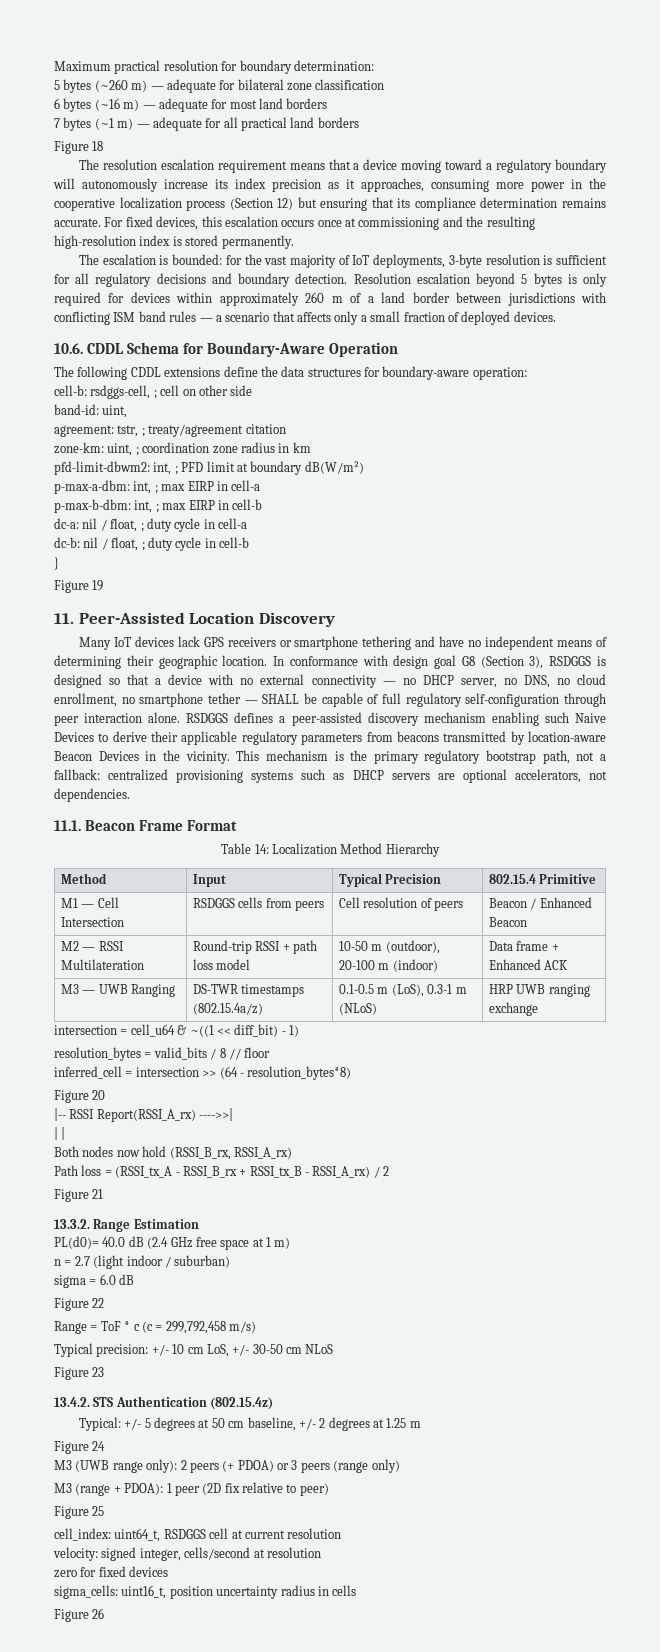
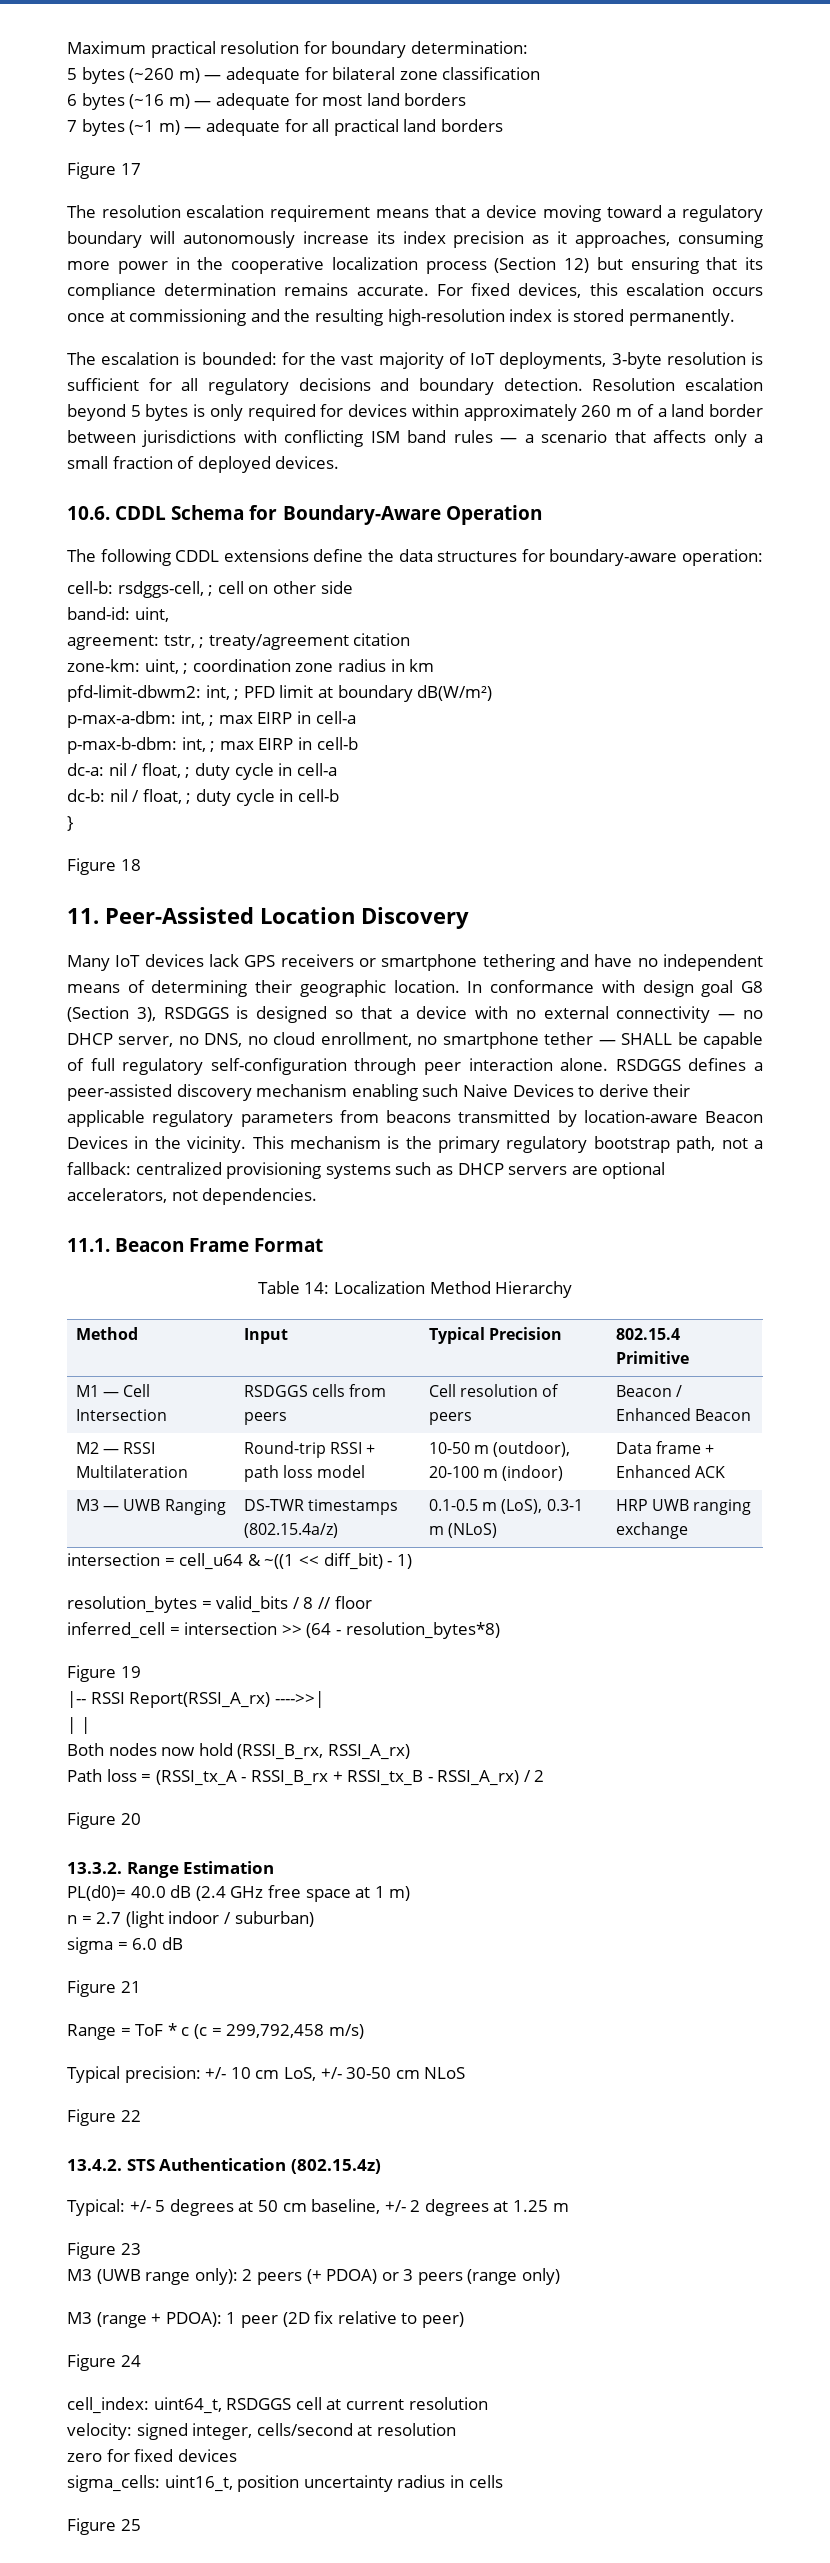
- Figure 18
+ Figure 17
- Figure 19
+ Figure 18
- Figure 20
+ Figure 19
- Figure 21
+ Figure 20
- Figure 22
+ Figure 21
- Figure 23
+ Figure 22
- Figure 24
+ Figure 23
- Figure 25
+ Figure 24
- Figure 26
+ Figure 25

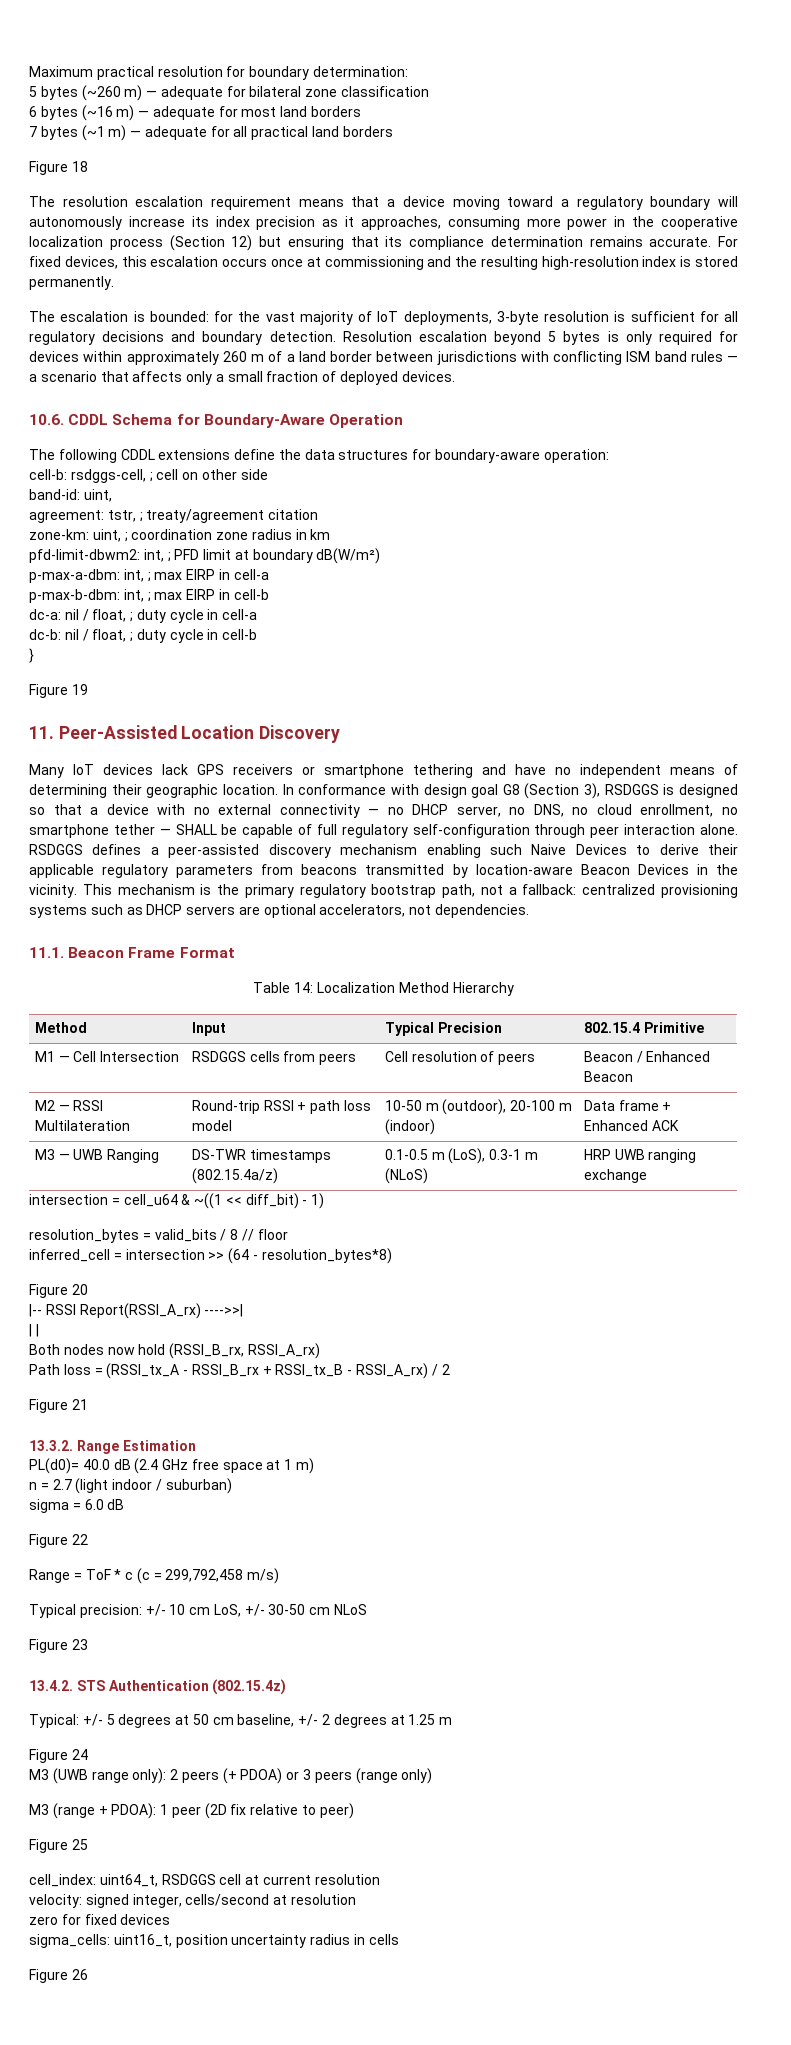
- Figure 17
+ Figure 18
- Figure 18
+ Figure 19
- Figure 19
+ Figure 20
- Figure 20
+ Figure 21
- Figure 21
+ Figure 22
- Figure 22
+ Figure 23
- Figure 23
+ Figure 24
- Figure 24
+ Figure 25
- Figure 25
+ Figure 26

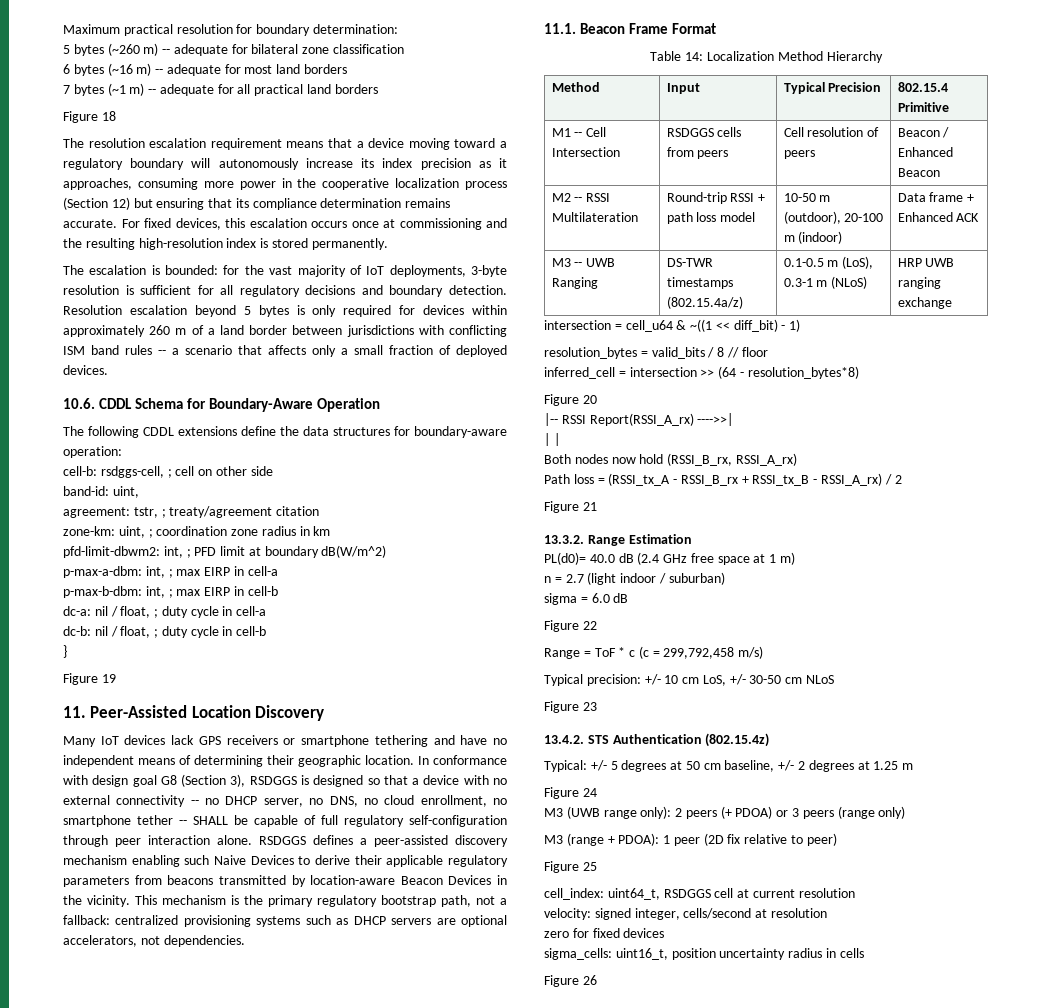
- 5 bytes (~260 m) — adequate for bilateral zone classification
+ 5 bytes (~260 m) -- adequate for bilateral zone classification
- 6 bytes (~16 m) — adequate for most land borders
+ 6 bytes (~16 m) -- adequate for most land borders
- 7 bytes (~1 m) — adequate for all practical land borders
+ 7 bytes (~1 m) -- adequate for all practical land borders
- Resolution escalation beyond 5 bytes is only required for devices within approximately 260 m of a land border between jurisdictions with conflicting ISM band rules — a scenario that affects only a small fraction of deployed devices.
+ Resolution escalation beyond 5 bytes is only required for devices within approximately 260 m of a land border between jurisdictions with conflicting ISM band rules -- a scenario that affects only a small fraction of deployed devices.
- pfd-limit-dbwm2: int, ; PFD limit at boundary dB(W/m²)
+ pfd-limit-dbwm2: int, ; PFD limit at boundary dB(W/m^2)
- In conformance with design goal G8 (Section 3), RSDGGS is designed so that a device with no external connectivity — no DHCP server, no DNS, no cloud enrollment, no smartphone tether — SHALL be capable of full regulatory self-configuration through peer interaction alone.
+ In conformance with design goal G8 (Section 3), RSDGGS is designed so that a device with no external connectivity -- no DHCP server, no DNS, no cloud enrollment, no smartphone tether -- SHALL be capable of full regulatory self-configuration through peer interaction alone.
- M1 — Cell Intersection | RSDGGS cells from peers | Cell resolution of peers | Beacon / Enhanced Beacon
+ M1 -- Cell Intersection | RSDGGS cells from peers | Cell resolution of peers | Beacon / Enhanced Beacon
- M2 — RSSI Multilateration | Round-trip RSSI + path loss model | 10-50 m (outdoor), 20-100 m (indoor) | Data frame + Enhanced ACK
+ M2 -- RSSI Multilateration | Round-trip RSSI + path loss model | 10-50 m (outdoor), 20-100 m (indoor) | Data frame + Enhanced ACK
- M3 — UWB Ranging | DS-TWR timestamps (802.15.4a/z) | 0.1-0.5 m (LoS), 0.3-1 m (NLoS) | HRP UWB ranging exchange
+ M3 -- UWB Ranging | DS-TWR timestamps (802.15.4a/z) | 0.1-0.5 m (LoS), 0.3-1 m (NLoS) | HRP UWB ranging exchange

